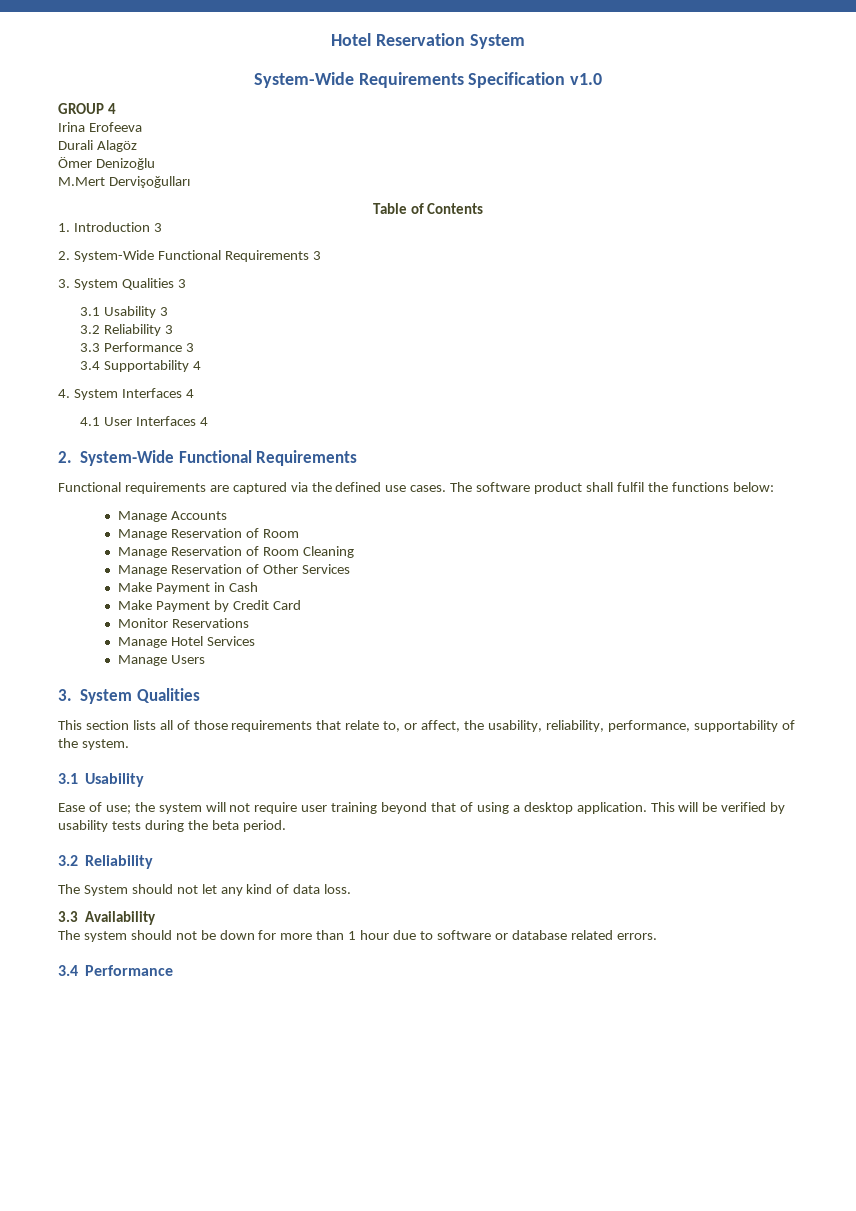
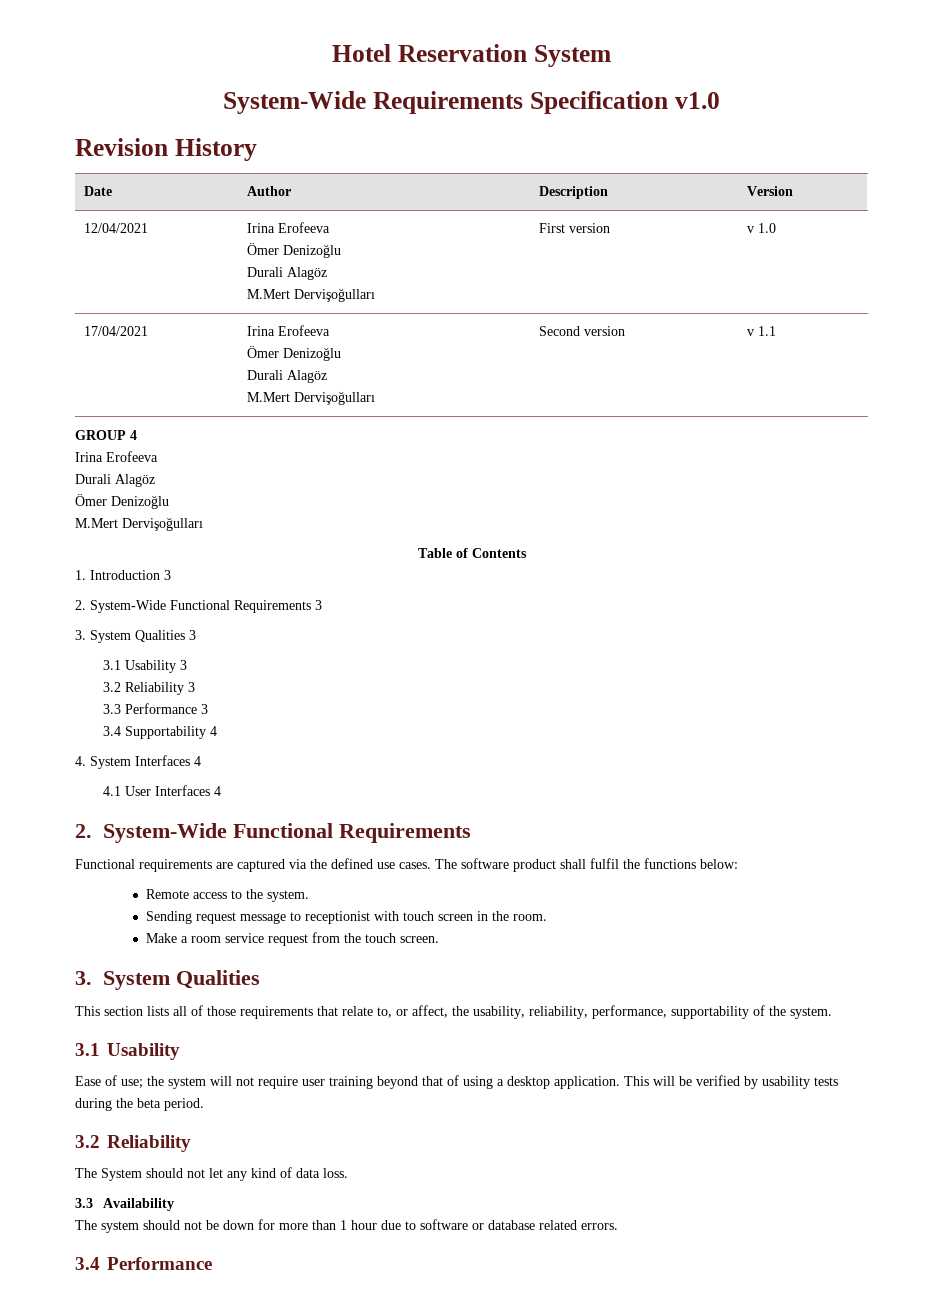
+ Revision History
+ Date | Author | Description | Version
+ 12/04/2021 | Irina Erofeeva
+ Ömer Denizoğlu
+ Durali Alagöz
+ M.Mert Dervişoğulları | First version | v 1.0
+ 17/04/2021 | Irina Erofeeva
+ Ömer Denizoğlu
+ Durali Alagöz
+ M.Mert Dervişoğulları | Second version | v 1.1
- Manage Accounts
- Manage Reservation of Room
- Manage Reservation of Room Cleaning
- Manage Reservation of Other Services
- Make Payment in Cash
- Make Payment by Credit Card
- Monitor Reservations
- Manage Hotel Services
- Manage Users
+ Remote access to the system.
+ Sending request message to receptionist with touch screen in the room.
+ Make a room service request from the touch screen.

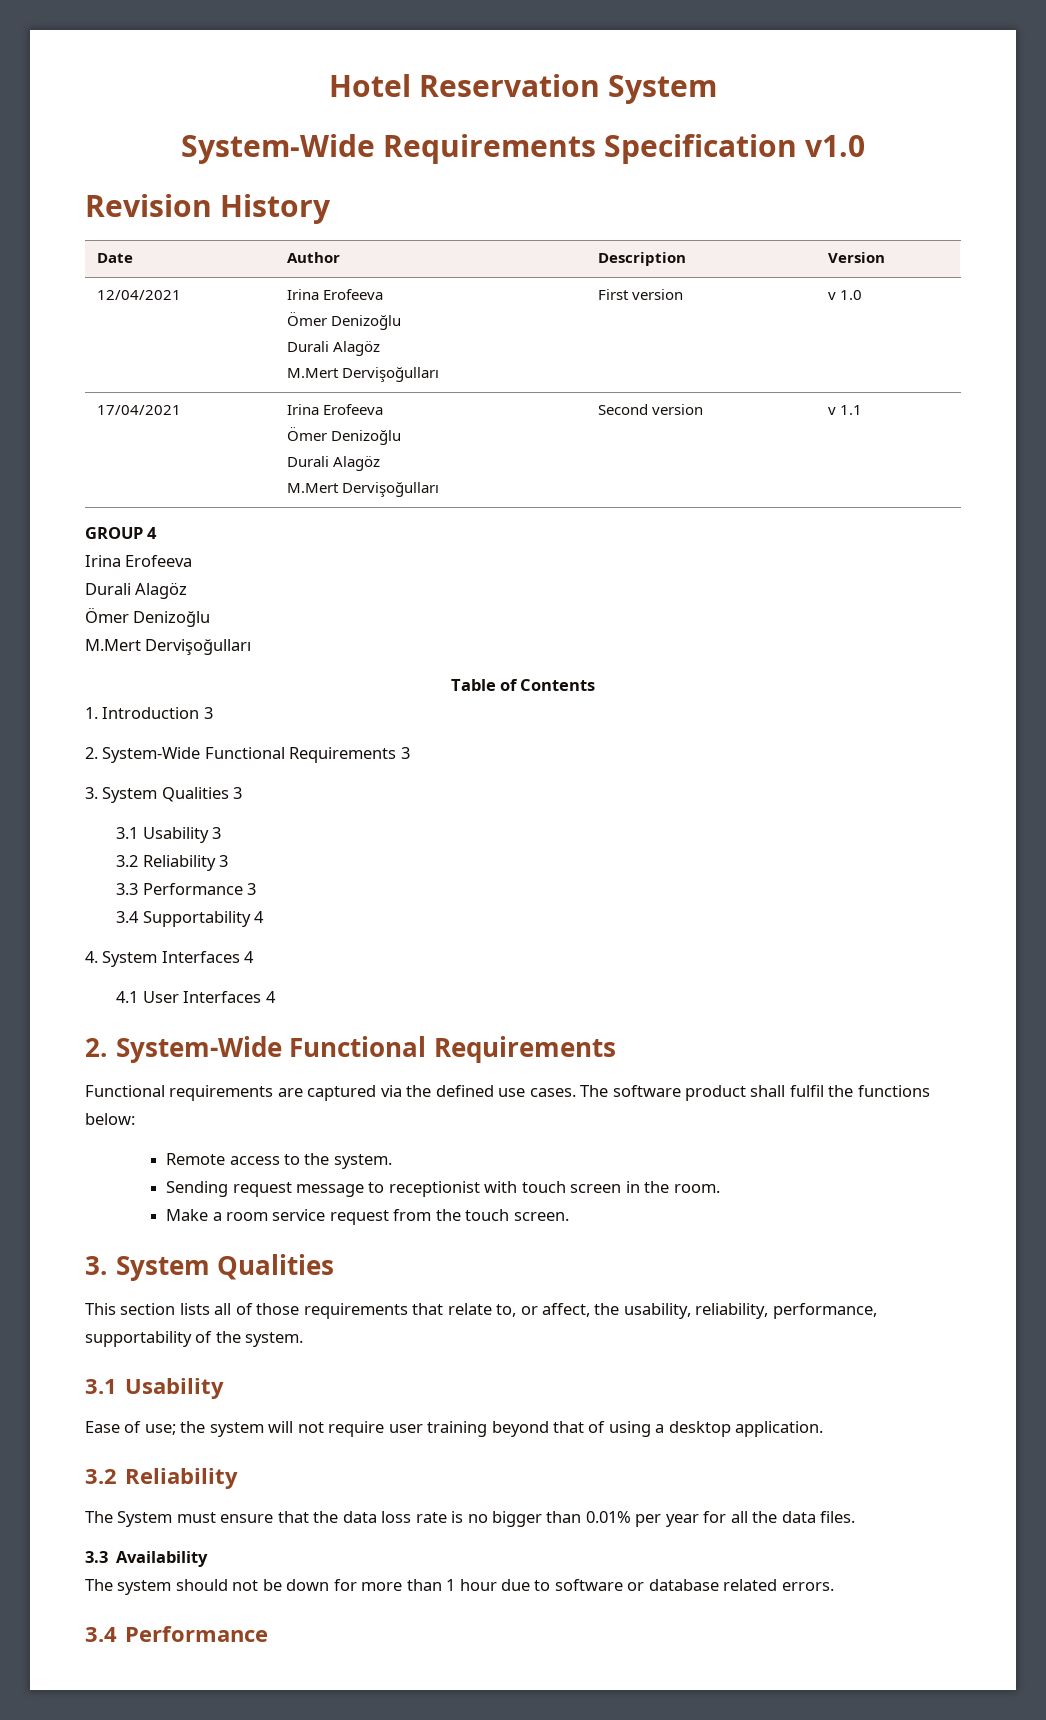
- Ease of use; the system will not require user training beyond that of using a desktop application. This will be verified by usability tests during the beta period.
+ Ease of use; the system will not require user training beyond that of using a desktop application.
  3.2 Reliability
- The System should not let any kind of data loss.
+ The System must ensure that the data loss rate is no bigger than 0.01% per year for all the data files.

